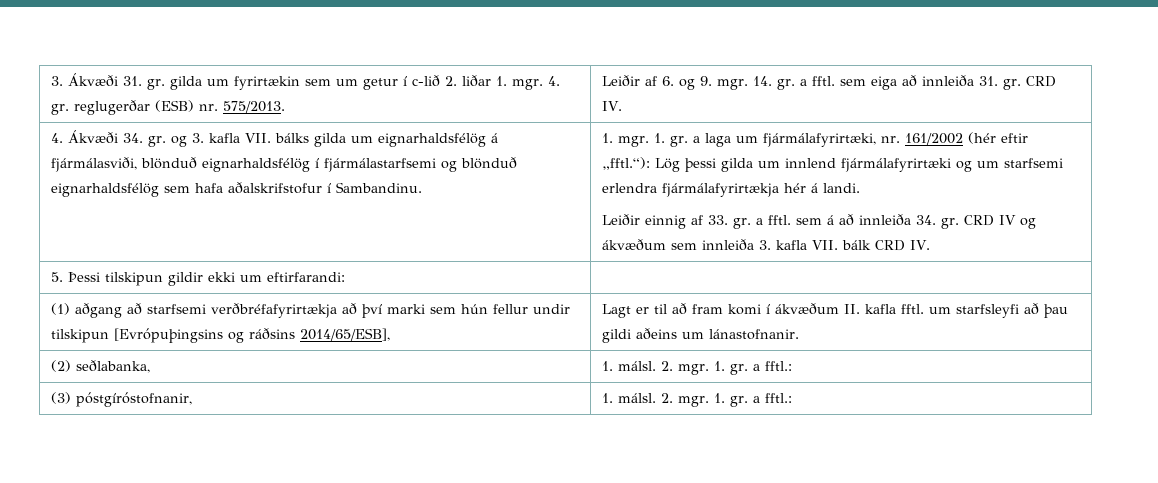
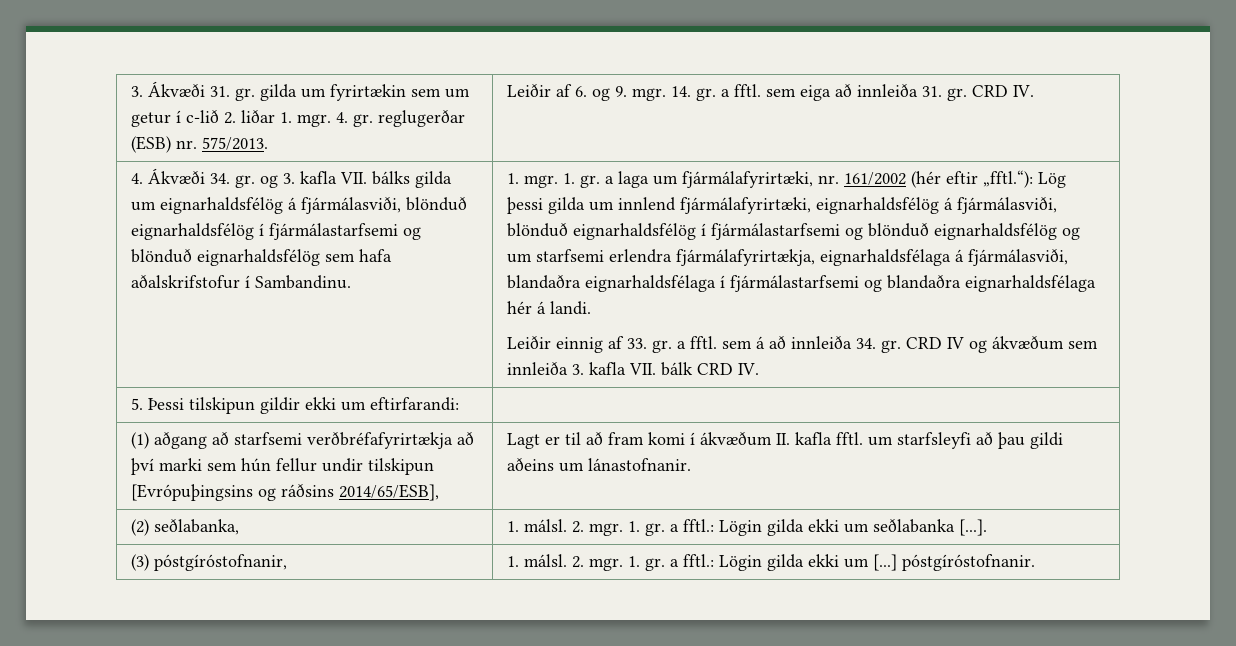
- 1. gr. a laga um fjármálafyrirtæki, nr. 161/2002 (hér eftir „fftl.“): Lög þessi gilda um innlend fjármálafyrirtæki og um starfsemi erlendra fjármálafyrirtækja hér á landi.
+ 1. gr. a laga um fjármálafyrirtæki, nr. 161/2002 (hér eftir „fftl.“): Lög þessi gilda um innlend fjármálafyrirtæki, eignarhaldsfélög á fjármálasviði, blönduð eignarhaldsfélög í fjármálastarfsemi og blönduð eignarhaldsfélög og um starfsemi erlendra fjármálafyrirtækja, eignarhaldsfélaga á fjármálasviði, blandaðra eignarhaldsfélaga í fjármálastarfsemi og blandaðra eignarhaldsfélaga hér á landi.
- (2) seðlabanka, | 1. málsl. 2. mgr. 1. gr. a fftl.:
+ (2) seðlabanka, | 1. málsl. 2. mgr. 1. gr. a fftl.: Lögin gilda ekki um seðlabanka [...].
- (3) póstgíróstofnanir, | 1. málsl. 2. mgr. 1. gr. a fftl.:
+ (3) póstgíróstofnanir, | 1. málsl. 2. mgr. 1. gr. a fftl.: Lögin gilda ekki um [...] póstgíróstofnanir.

